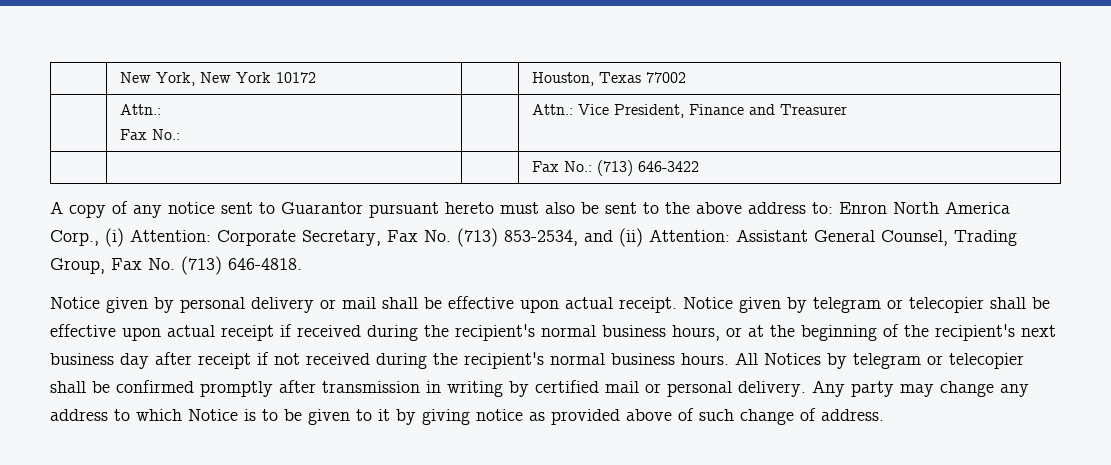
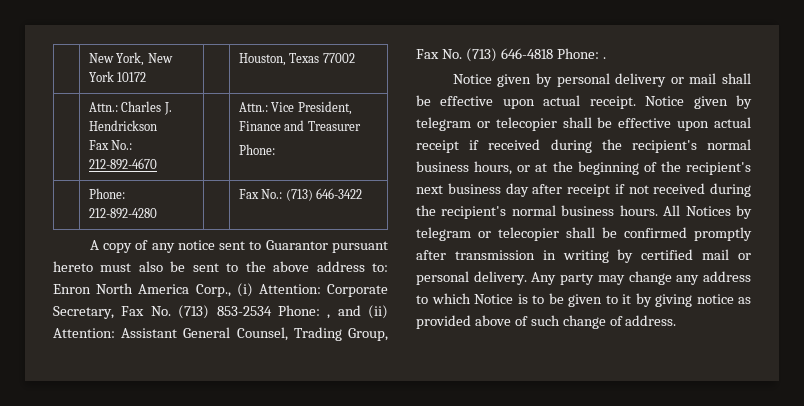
  | New York, New York 10172 | | Houston, Texas 77002
- | Attn.:
- Fax No.: | | Attn.: Vice President, Finance and Treasurer
- | | | Fax No.: (713) 646-3422
+ | Attn.: Charles J. Hendrickson
+ Fax No.: 212-892-4670 | | Attn.: Vice President, Finance and Treasurer
+ Phone:
+ | Phone: 212-892-4280 | | Fax No.: (713) 646-3422
- A copy of any notice sent to Guarantor pursuant hereto must also be sent to the above address to: Enron North America Corp., (i) Attention: Corporate Secretary, Fax No. (713) 853-2534, and (ii) Attention: Assistant General Counsel, Trading Group, Fax No. (713) 646-4818.
+ A copy of any notice sent to Guarantor pursuant hereto must also be sent to the above address to: Enron North America Corp., (i) Attention: Corporate Secretary, Fax No. (713) 853-2534 Phone: , and (ii) Attention: Assistant General Counsel, Trading Group, Fax No. (713) 646-4818 Phone: .

